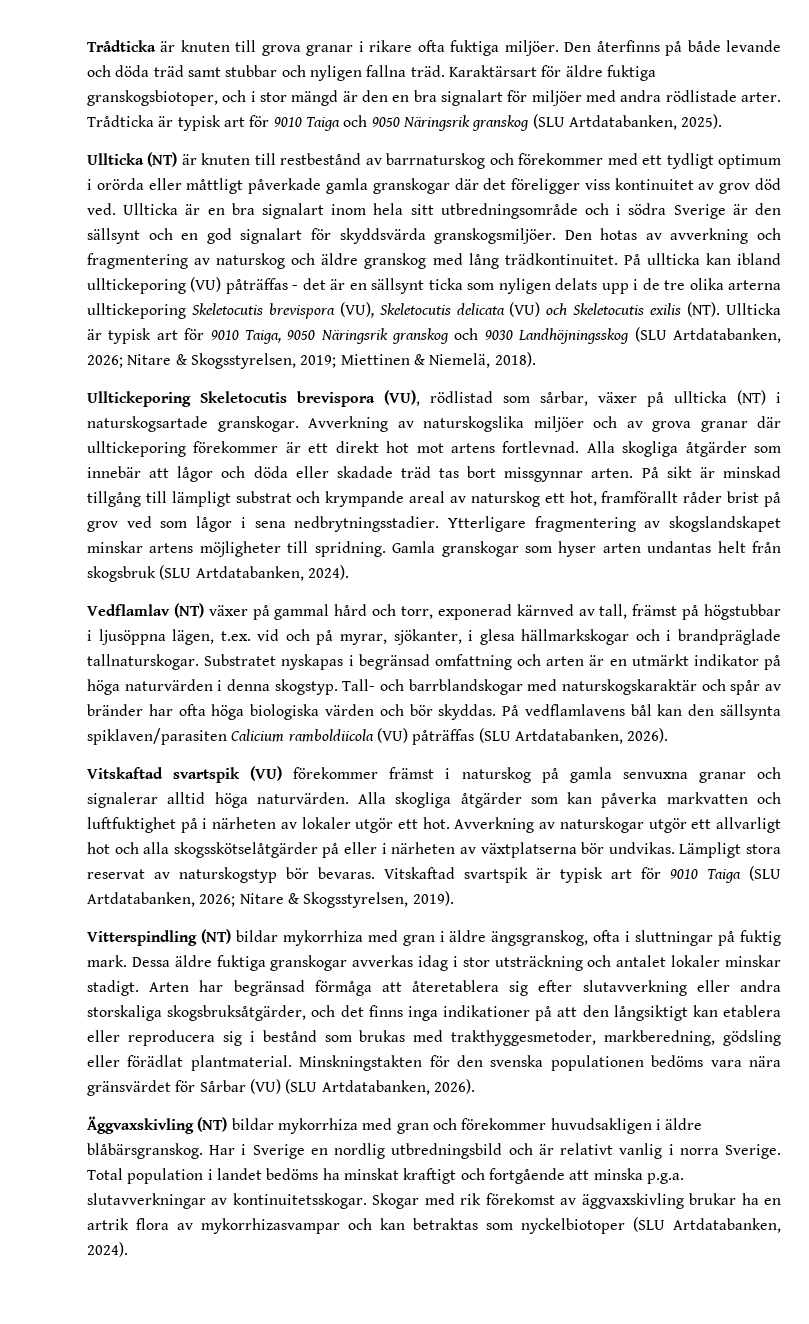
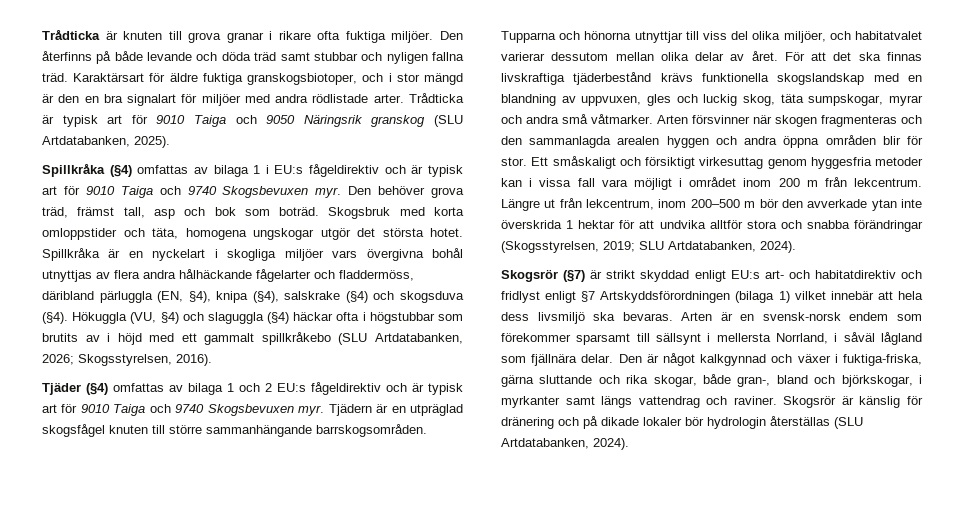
- Ullticka (NT) är knuten till restbestånd av barrnaturskog och förekommer med ett tydligt optimum i orörda eller måttligt påverkade gamla granskogar där det föreligger viss kontinuitet av grov död ved. Ullticka är en bra signalart inom hela sitt utbredningsområde och i södra Sverige är den sällsynt och en god signalart för skyddsvärda granskogsmiljöer. Den hotas av avverkning och fragmentering av naturskog och äldre granskog med lång trädkontinuitet. På ullticka kan ibland ulltickeporing (VU) påträffas - det är en sällsynt ticka som nyligen delats upp i de tre olika arterna ulltickeporing Skeletocutis brevispora (VU), Skeletocutis delicata (VU) och Skeletocutis exilis (NT). Ullticka är typisk art för 9010 Taiga, 9050 Näringsrik granskog och 9030 Landhöjningsskog (SLU Artdatabanken, 2026; Nitare & Skogsstyrelsen, 2019; Miettinen & Niemelä, 2018).
- Ulltickeporing Skeletocutis brevispora (VU), rödlistad som sårbar, växer på ullticka (NT) i naturskogsartade granskogar. Avverkning av naturskogslika miljöer och av grova granar där ulltickeporing förekommer är ett direkt hot mot artens fortlevnad. Alla skogliga åtgärder som innebär att lågor och döda eller skadade träd tas bort missgynnar arten. På sikt är minskad tillgång till lämpligt substrat och krympande areal av naturskog ett hot, framförallt råder brist på grov ved som lågor i sena nedbrytningsstadier. Ytterligare fragmentering av skogslandskapet minskar artens möjligheter till spridning. Gamla granskogar som hyser arten undantas helt från skogsbruk (SLU Artdatabanken, 2024).
- Vedflamlav (NT) växer på gammal hård och torr, exponerad kärnved av tall, främst på högstubbar i ljusöppna lägen, t.ex. vid och på myrar, sjökanter, i glesa hällmarkskogar och i brandpräglade tallnaturskogar. Substratet nyskapas i begränsad omfattning och arten är en utmärkt indikator på höga naturvärden i denna skogstyp. Tall- och barrblandskogar med naturskogskaraktär och spår av bränder har ofta höga biologiska värden och bör skyddas. På vedflamlavens bål kan den sällsynta spiklaven/parasiten Calicium ramboldiicola (VU) påträffas (SLU Artdatabanken, 2026).
- Vitskaftad svartspik (VU) förekommer främst i naturskog på gamla senvuxna granar och signalerar alltid höga naturvärden. Alla skogliga åtgärder som kan påverka markvatten och luftfuktighet på i närheten av lokaler utgör ett hot. Avverkning av naturskogar utgör ett allvarligt hot och alla skogsskötselåtgärder på eller i närheten av växtplatserna bör undvikas. Lämpligt stora reservat av naturskogstyp bör bevaras. Vitskaftad svartspik är typisk art för 9010 Taiga (SLU Artdatabanken, 2026; Nitare & Skogsstyrelsen, 2019).
- Vitterspindling (NT) bildar mykorrhiza med gran i äldre ängsgranskog, ofta i sluttningar på fuktig mark. Dessa äldre fuktiga granskogar avverkas idag i stor utsträckning och antalet lokaler minskar stadigt. Arten har begränsad förmåga att återetablera sig efter slutavverkning eller andra storskaliga skogsbruksåtgärder, och det finns inga indikationer på att den långsiktigt kan etablera eller reproducera sig i bestånd som brukas med trakthyggesmetoder, markberedning, gödsling eller förädlat plantmaterial. Minskningstakten för den svenska populationen bedöms vara nära gränsvärdet för Sårbar (VU) (SLU Artdatabanken, 2026).
- Äggvaxskivling (NT) bildar mykorrhiza med gran och förekommer huvudsakligen i äldre blåbärsgranskog. Har i Sverige en nordlig utbredningsbild och är relativt vanlig i norra Sverige. Total population i landet bedöms ha minskat kraftigt och fortgående att minska p.g.a. slutavverkningar av kontinuitetsskogar. Skogar med rik förekomst av äggvaxskivling brukar ha en artrik flora av mykorrhizasvampar och kan betraktas som nyckelbiotoper (SLU Artdatabanken, 2024).
+ Spillkråka (§4) omfattas av bilaga 1 i EU:s fågeldirektiv och är typisk art för 9010 Taiga och 9740 Skogsbevuxen myr. Den behöver grova träd, främst tall, asp och bok som boträd. Skogsbruk med korta omloppstider och täta, homogena ungskogar utgör det största hotet. Spillkråka är en nyckelart i skogliga miljöer vars övergivna bohål utnyttjas av flera andra hålhäckande fågelarter och fladdermöss, däribland pärluggla (EN, §4), knipa (§4), salskrake (§4) och skogsduva (§4). Hökuggla (VU, §4) och slaguggla (§4) häckar ofta i högstubbar som brutits av i höjd med ett gammalt spillkråkebo (SLU Artdatabanken, 2026; Skogsstyrelsen, 2016).
+ Tjäder (§4) omfattas av bilaga 1 och 2 EU:s fågeldirektiv och är typisk art för 9010 Taiga och 9740 Skogsbevuxen myr. Tjädern är en utpräglad skogsfågel knuten till större sammanhängande barrskogsområden. Tupparna och hönorna utnyttjar till viss del olika miljöer, och habitatvalet varierar dessutom mellan olika delar av året. För att det ska finnas livskraftiga tjäderbestånd krävs funktionella skogslandskap med en blandning av uppvuxen, gles och luckig skog, täta sumpskogar, myrar och andra små våtmarker. Arten försvinner när skogen fragmenteras och den sammanlagda arealen hyggen och andra öppna områden blir för stor. Ett småskaligt och försiktigt virkesuttag genom hyggesfria metoder kan i vissa fall vara möjligt i området inom 200 m från lekcentrum. Längre ut från lekcentrum, inom 200–500 m bör den avverkade ytan inte överskrida 1 hektar för att undvika alltför stora och snabba förändringar (Skogsstyrelsen, 2019; SLU Artdatabanken, 2024).
+ Skogsrör (§7) är strikt skyddad enligt EU:s art- och habitatdirektiv och fridlyst enligt §7 Artskyddsförordningen (bilaga 1) vilket innebär att hela dess livsmiljö ska bevaras. Arten är en svensk-norsk endem som förekommer sparsamt till sällsynt i mellersta Norrland, i såväl lågland som fjällnära delar. Den är något kalkgynnad och växer i fuktiga-friska, gärna sluttande och rika skogar, både gran-, bland och björkskogar, i myrkanter samt längs vattendrag och raviner. Skogsrör är känslig för dränering och på dikade lokaler bör hydrologin återställas (SLU Artdatabanken, 2024).

